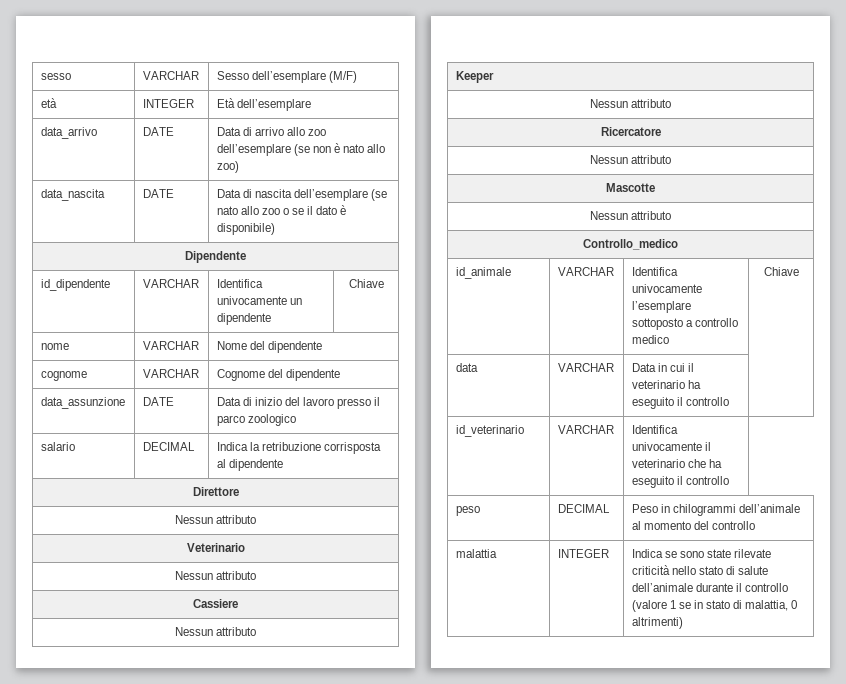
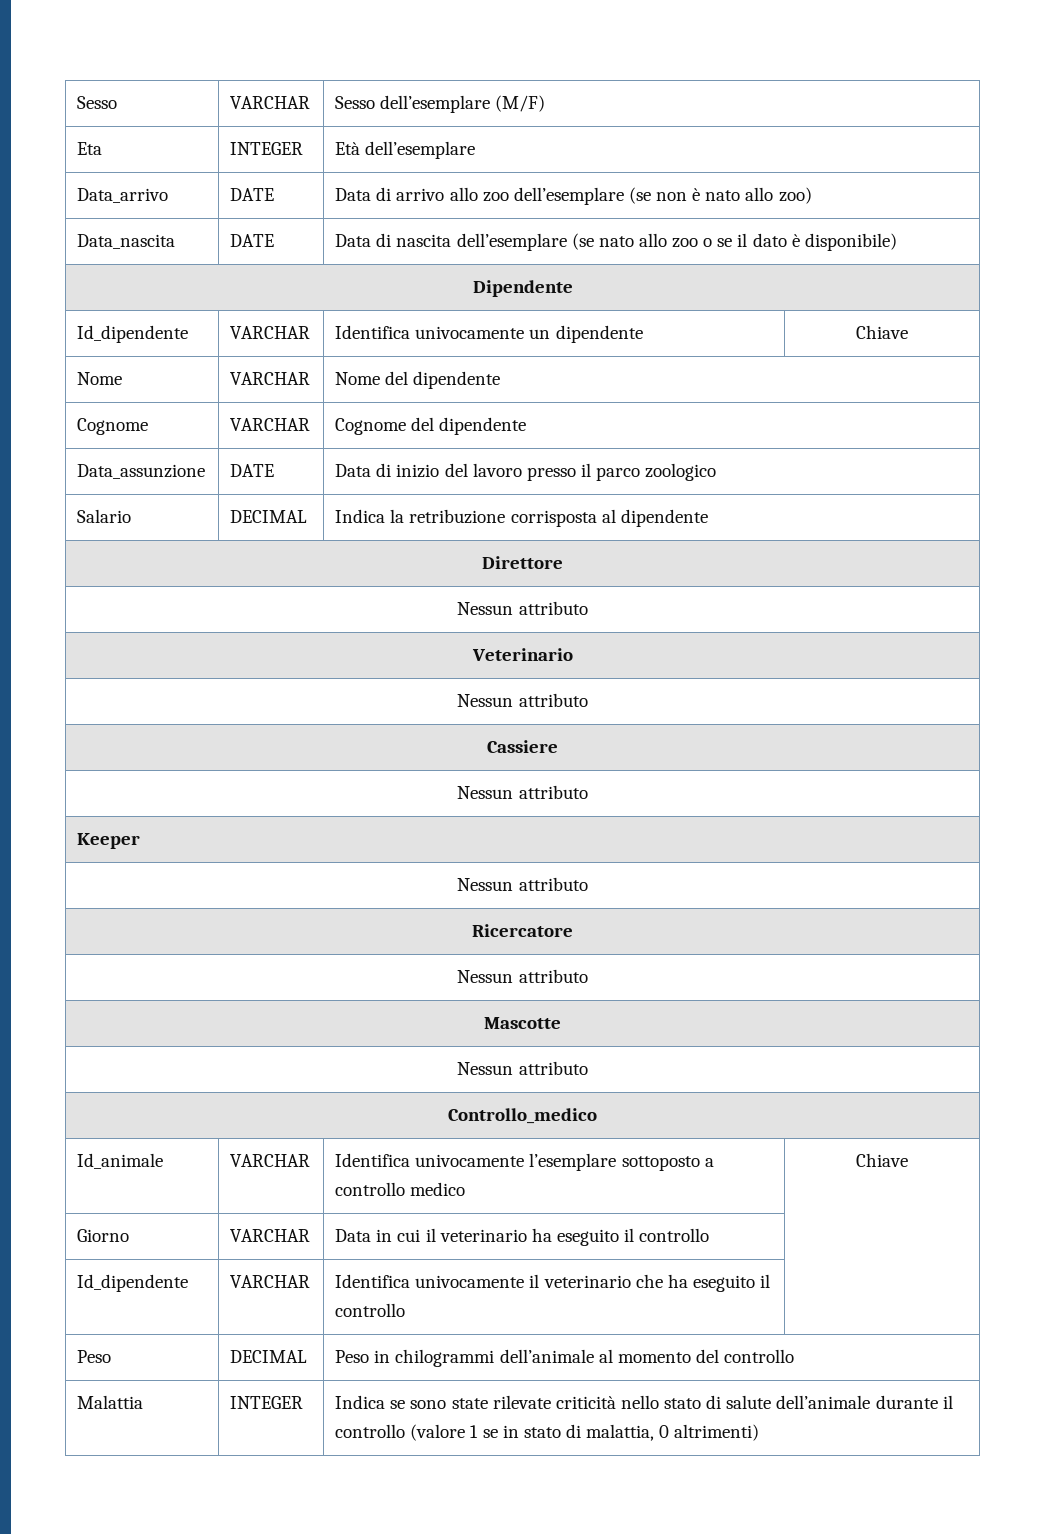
- sesso | VARCHAR | Sesso dell’esemplare (M/F)
+ Sesso | VARCHAR | Sesso dell’esemplare (M/F)
- età | INTEGER | Età dell’esemplare
+ Eta | INTEGER | Età dell’esemplare
- data_arrivo | DATE | Data di arrivo allo zoo dell’esemplare (se non è nato allo zoo)
+ Data_arrivo | DATE | Data di arrivo allo zoo dell’esemplare (se non è nato allo zoo)
- data_nascita | DATE | Data di nascita dell’esemplare (se nato allo zoo o se il dato è disponibile)
+ Data_nascita | DATE | Data di nascita dell’esemplare (se nato allo zoo o se il dato è disponibile)
- id_dipendente | VARCHAR | Identifica univocamente un dipendente | Chiave
+ Id_dipendente | VARCHAR | Identifica univocamente un dipendente | Chiave
- nome | VARCHAR | Nome del dipendente
+ Nome | VARCHAR | Nome del dipendente
- cognome | VARCHAR | Cognome del dipendente
+ Cognome | VARCHAR | Cognome del dipendente
- data_assunzione | DATE | Data di inizio del lavoro presso il parco zoologico
+ Data_assunzione | DATE | Data di inizio del lavoro presso il parco zoologico
- salario | DECIMAL | Indica la retribuzione corrisposta al dipendente
+ Salario | DECIMAL | Indica la retribuzione corrisposta al dipendente
- id_animale | VARCHAR | Identifica univocamente l’esemplare sottoposto a controllo medico | Chiave
+ Id_animale | VARCHAR | Identifica univocamente l’esemplare sottoposto a controllo medico | Chiave
- data | VARCHAR | Data in cui il veterinario ha eseguito il controllo |
+ Giorno | VARCHAR | Data in cui il veterinario ha eseguito il controllo |
- id_veterinario | VARCHAR | Identifica univocamente il veterinario che ha eseguito il controllo
- peso | DECIMAL | Peso in chilogrammi dell’animale al momento del controllo
+ Id_dipendente | VARCHAR | Identifica univocamente il veterinario che ha eseguito il controllo |
+ Peso | DECIMAL | Peso in chilogrammi dell’animale al momento del controllo
- malattia | INTEGER | Indica se sono state rilevate criticità nello stato di salute dell’animale durante il controllo (valore 1 se in stato di malattia, 0 altrimenti)
+ Malattia | INTEGER | Indica se sono state rilevate criticità nello stato di salute dell’animale durante il controllo (valore 1 se in stato di malattia, 0 altrimenti)

